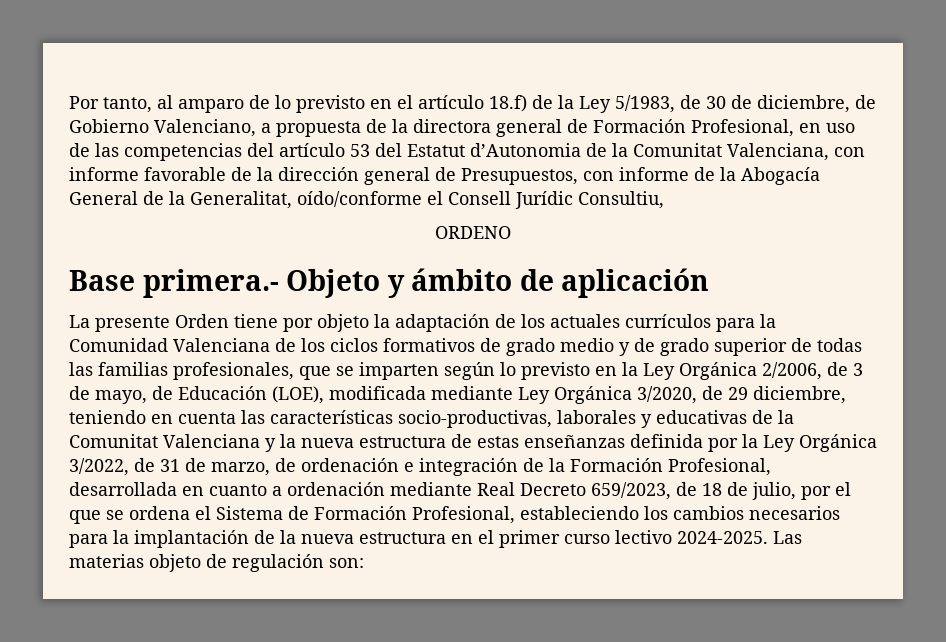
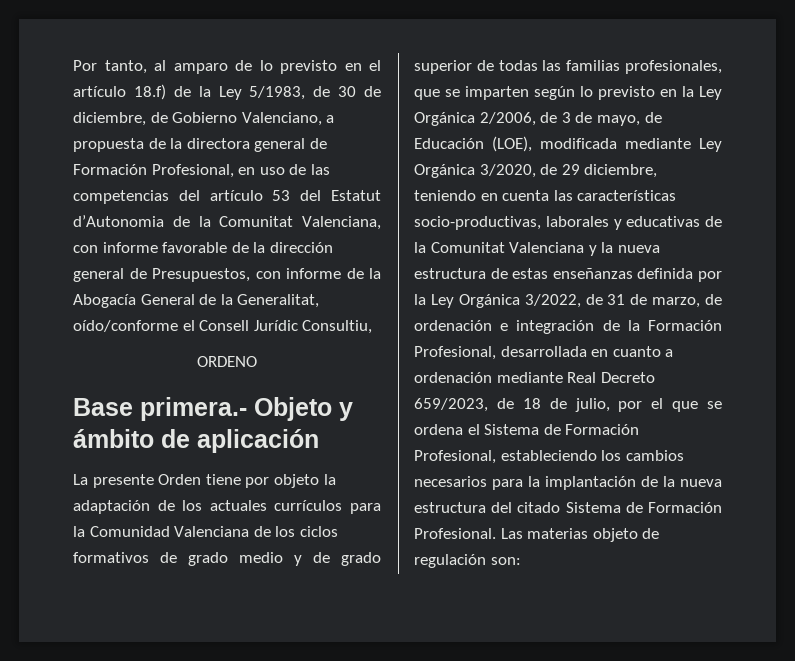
- La presente Orden tiene por objeto la adaptación de los actuales currículos para la Comunidad Valenciana de los ciclos formativos de grado medio y de grado superior de todas las familias profesionales, que se imparten según lo previsto en la Ley Orgánica 2/2006, de 3 de mayo, de Educación (LOE), modificada mediante Ley Orgánica 3/2020, de 29 diciembre, teniendo en cuenta las características socio-productivas, laborales y educativas de la Comunitat Valenciana y la nueva estructura de estas enseñanzas definida por la Ley Orgánica 3/2022, de 31 de marzo, de ordenación e integración de la Formación Profesional, desarrollada en cuanto a ordenación mediante Real Decreto 659/2023, de 18 de julio, por el que se ordena el Sistema de Formación Profesional, estableciendo los cambios necesarios para la implantación de la nueva estructura en el primer curso lectivo 2024-2025.
+ La presente Orden tiene por objeto la adaptación de los actuales currículos para la Comunidad Valenciana de los ciclos formativos de grado medio y de grado superior de todas las familias profesionales, que se imparten según lo previsto en la Ley Orgánica 2/2006, de 3 de mayo, de Educación (LOE), modificada mediante Ley Orgánica 3/2020, de 29 diciembre, teniendo en cuenta las características socio-productivas, laborales y educativas de la Comunitat Valenciana y la nueva estructura de estas enseñanzas definida por la Ley Orgánica 3/2022, de 31 de marzo, de ordenación e integración de la Formación Profesional, desarrollada en cuanto a ordenación mediante Real Decreto 659/2023, de 18 de julio, por el que se ordena el Sistema de Formación Profesional, estableciendo los cambios necesarios para la implantación de la nueva estructura del citado Sistema de Formación Profesional.

